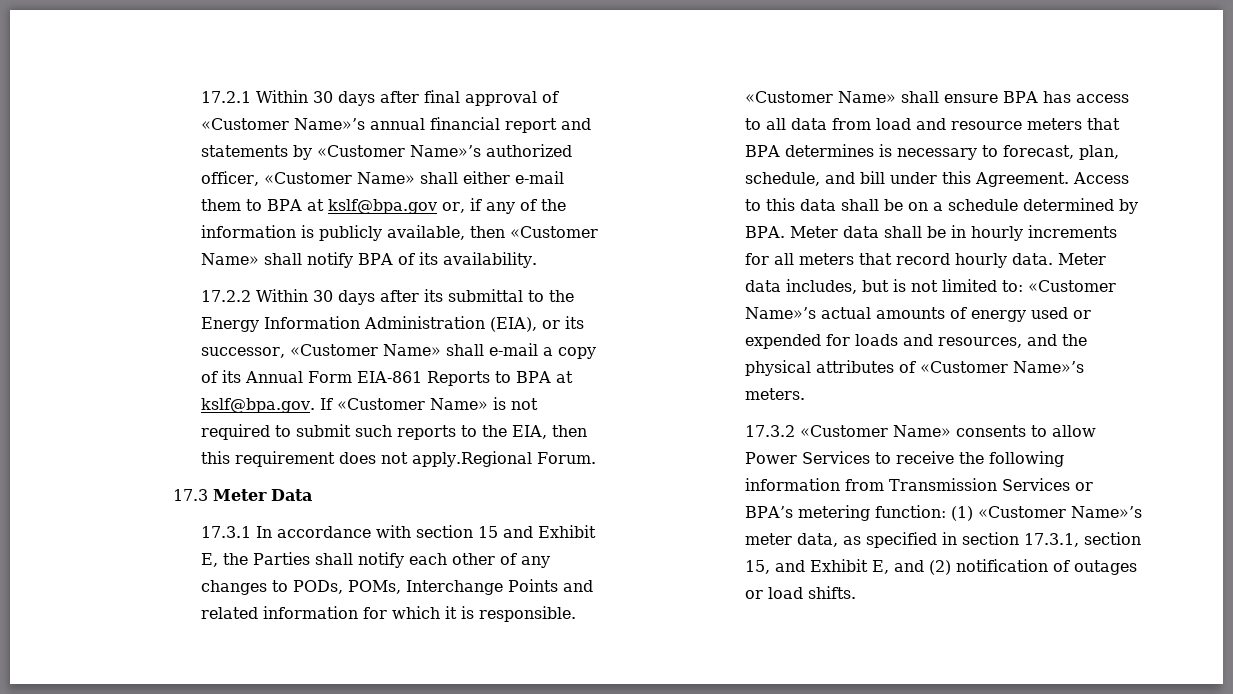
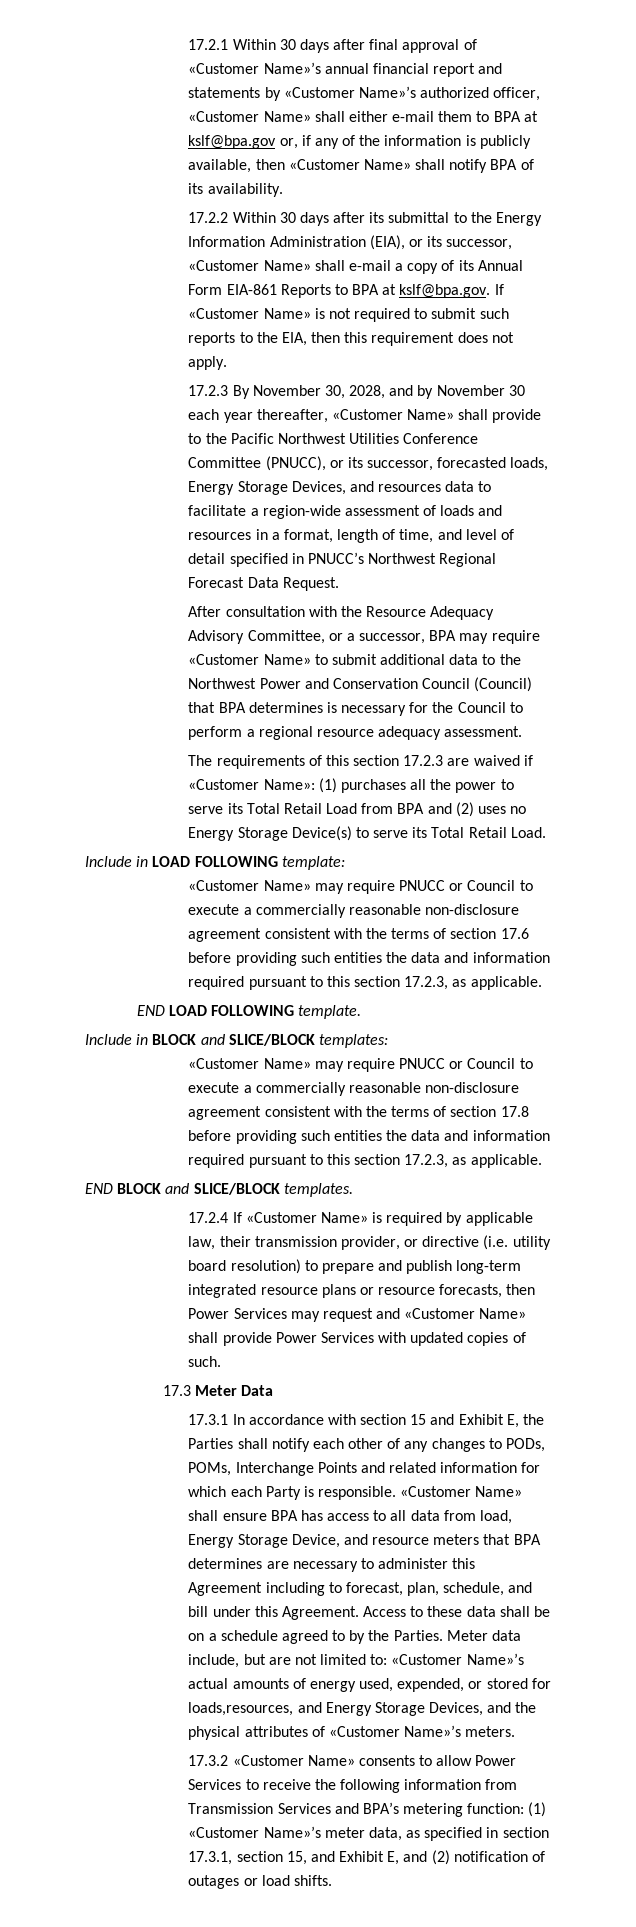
- 17.2.2 Within 30 days after its submittal to the Energy Information Administration (EIA), or its successor, «Customer Name» shall e-mail a copy of its Annual Form EIA-861 Reports to BPA at kslf@bpa.gov. If «Customer Name» is not required to submit such reports to the EIA, then this requirement does not apply.Regional Forum.
+ 17.2.2 Within 30 days after its submittal to the Energy Information Administration (EIA), or its successor, «Customer Name» shall e-mail a copy of its Annual Form EIA-861 Reports to BPA at kslf@bpa.gov. If «Customer Name» is not required to submit such reports to the EIA, then this requirement does not apply.
+ 17.2.3 By November 30, 2028, and by November 30 each year thereafter, «Customer Name» shall provide to the Pacific Northwest Utilities Conference Committee (PNUCC), or its successor, forecasted loads, Energy Storage Devices, and resources data to facilitate a region-wide assessment of loads and resources in a format, length of time, and level of detail specified in PNUCC’s Northwest Regional Forecast Data Request.
+ After consultation with the Resource Adequacy Advisory Committee, or a successor, BPA may require «Customer Name» to submit additional data to the Northwest Power and Conservation Council (Council) that BPA determines is necessary for the Council to perform a regional resource adequacy assessment.
+ The requirements of this section 17.2.3 are waived if «Customer Name»: (1) purchases all the power to serve its Total Retail Load from BPA and (2) uses no Energy Storage Device(s) to serve its Total Retail Load.
+ Include in LOAD FOLLOWING template:
+ «Customer Name» may require PNUCC or Council to execute a commercially reasonable non-disclosure agreement consistent with the terms of section 17.6 before providing such entities the data and information required pursuant to this section 17.2.3, as applicable.
+ END LOAD FOLLOWING template.
+ Include in BLOCK and SLICE/BLOCK templates:
+ «Customer Name» may require PNUCC or Council to execute a commercially reasonable non-disclosure agreement consistent with the terms of section 17.8 before providing such entities the data and information required pursuant to this section 17.2.3, as applicable.
+ END BLOCK and SLICE/BLOCK templates.
+ 17.2.4 If «Customer Name» is required by applicable law, their transmission provider, or directive (i.e. utility board resolution) to prepare and publish long-term integrated resource plans or resource forecasts, then Power Services may request and «Customer Name» shall provide Power Services with updated copies of such.
- 17.3.1 In accordance with section 15 and Exhibit E, the Parties shall notify each other of any changes to PODs, POMs, Interchange Points and related information for which it is responsible.
+ 17.3.1 In accordance with section 15 and Exhibit E, the Parties shall notify each other of any changes to PODs, POMs, Interchange Points and related information for which each Party is responsible.
- «Customer Name» shall ensure BPA has access to all data from load and resource meters that BPA determines is necessary to forecast, plan, schedule, and bill under this Agreement.
+ «Customer Name» shall ensure BPA has access to all data from load, Energy Storage Device, and resource meters that BPA determines are necessary to administer this Agreement including to forecast, plan, schedule, and bill under this Agreement.
- Access to this data shall be on a schedule determined by BPA. Meter data shall be in hourly increments for all meters that record hourly data. Meter data includes, but is not limited to: «Customer Name»’s actual amounts of energy used or expended for loads and resources, and the physical attributes of «Customer Name»’s meters.
+ Access to these data shall be on a schedule agreed to by the Parties. Meter data include, but are not limited to: «Customer Name»’s actual amounts of energy used, expended, or stored for loads,resources, and Energy Storage Devices, and the physical attributes of «Customer Name»’s meters.
- 17.3.2 «Customer Name» consents to allow Power Services to receive the following information from Transmission Services or BPA’s metering function: (1) «Customer Name»’s meter data, as specified in section 17.3.1, section 15, and Exhibit E, and (2) notification of outages or load shifts.
+ 17.3.2 «Customer Name» consents to allow Power Services to receive the following information from Transmission Services and BPA’s metering function: (1) «Customer Name»’s meter data, as specified in section 17.3.1, section 15, and Exhibit E, and (2) notification of outages or load shifts.

